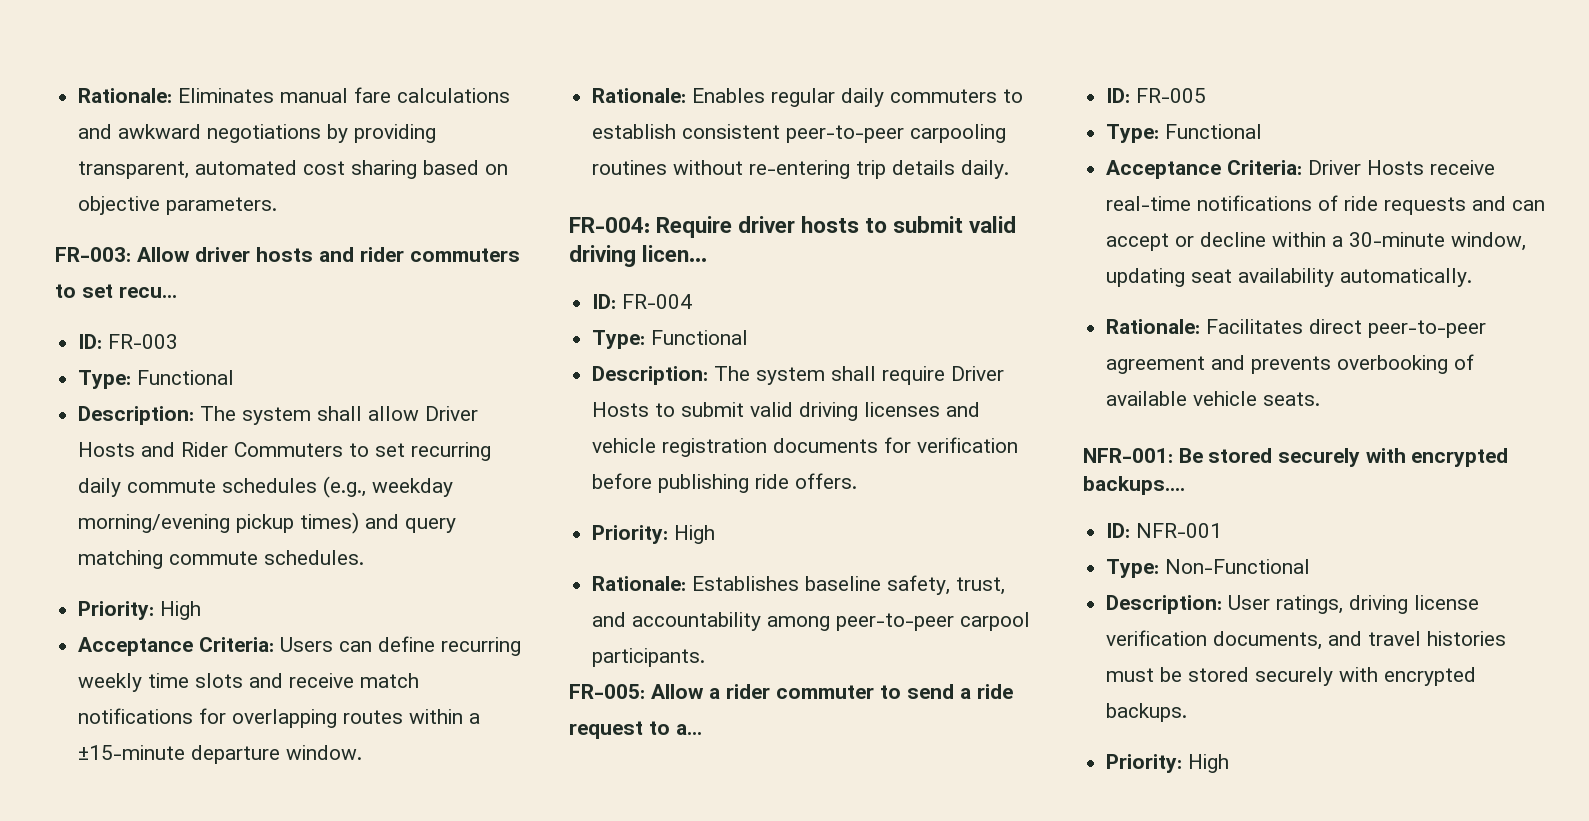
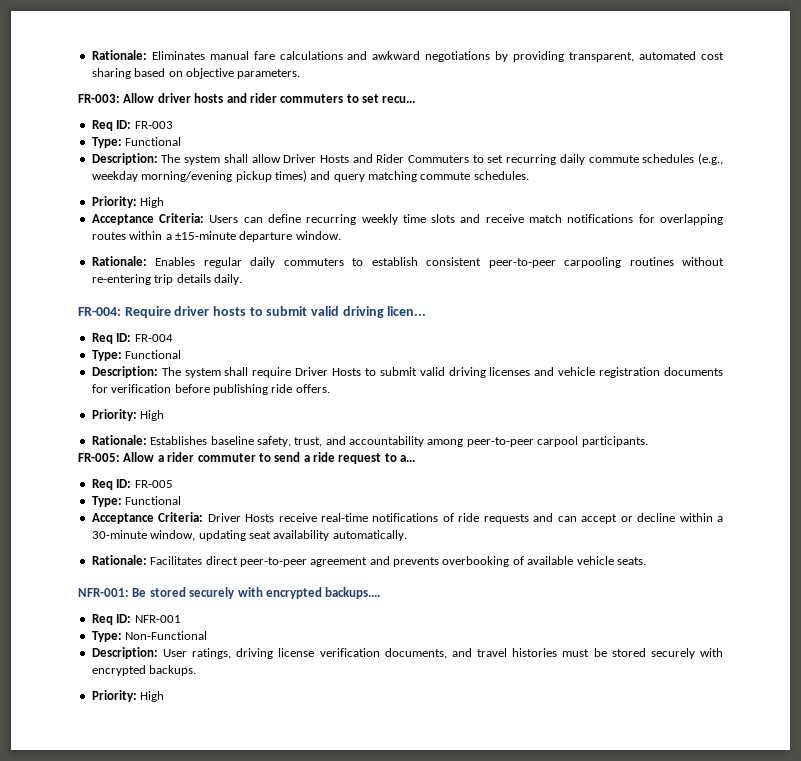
- ID: FR-003
+ Req ID: FR-003
- ID: FR-004
+ Req ID: FR-004
- ID: FR-005
+ Req ID: FR-005
- ID: NFR-001
+ Req ID: NFR-001

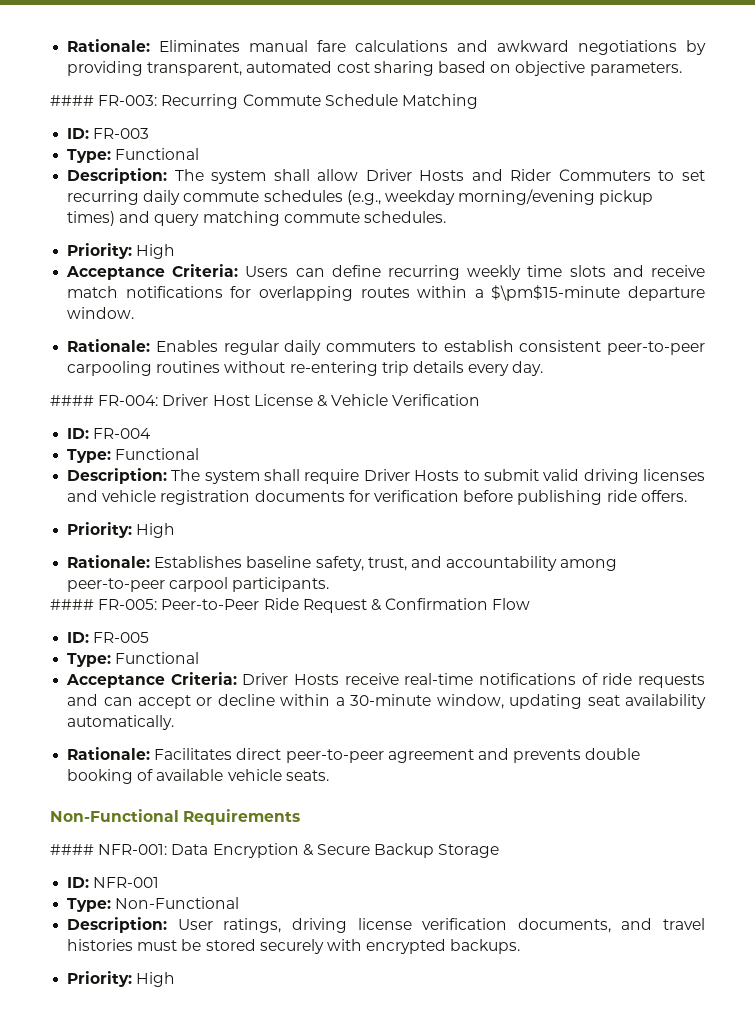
- FR-003: Allow driver hosts and rider commuters to set recu...
- Req ID: FR-003
+ #### FR-003: Recurring Commute Schedule Matching
+ ID: FR-003
- Acceptance Criteria: Users can define recurring weekly time slots and receive match notifications for overlapping routes within a ±15-minute departure window.
+ Acceptance Criteria: Users can define recurring weekly time slots and receive match notifications for overlapping routes within a $\pm$15-minute departure window.
- Rationale: Enables regular daily commuters to establish consistent peer-to-peer carpooling routines without re-entering trip details daily.
- FR-004: Require driver hosts to submit valid driving licen...
- Req ID: FR-004
+ Rationale: Enables regular daily commuters to establish consistent peer-to-peer carpooling routines without re-entering trip details every day.
+ #### FR-004: Driver Host License & Vehicle Verification
+ ID: FR-004
- FR-005: Allow a rider commuter to send a ride request to a...
- Req ID: FR-005
+ #### FR-005: Peer-to-Peer Ride Request & Confirmation Flow
+ ID: FR-005
- Rationale: Facilitates direct peer-to-peer agreement and prevents overbooking of available vehicle seats.
+ Rationale: Facilitates direct peer-to-peer agreement and prevents double booking of available vehicle seats.
- NFR-001: Be stored securely with encrypted backups....
- Req ID: NFR-001
+ Non-Functional Requirements
+ #### NFR-001: Data Encryption & Secure Backup Storage
+ ID: NFR-001

